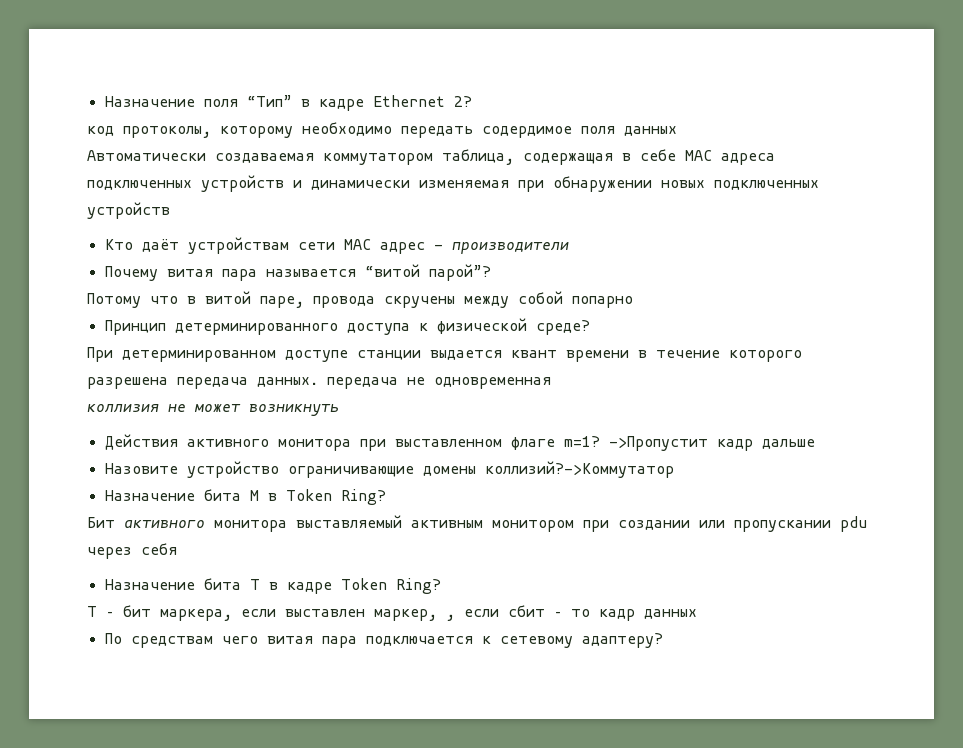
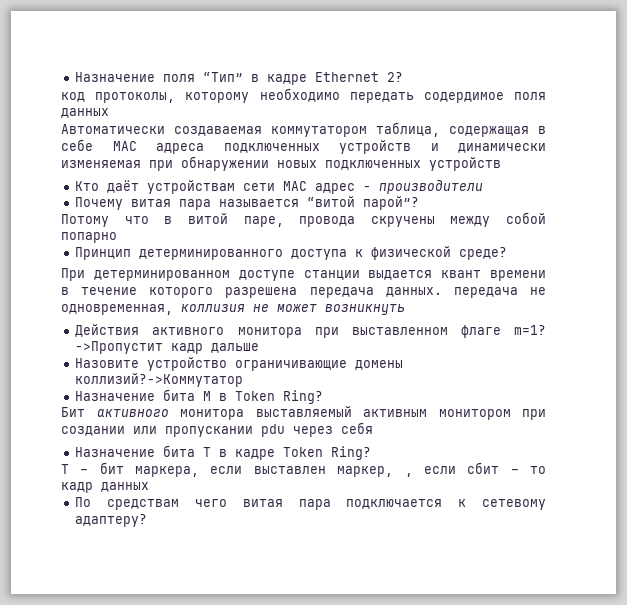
- При детерминированном доступе станции выдается квант времени в течение которого разрешена передача данных. передача не одновременная
- коллизия не может возникнуть
+ При детерминированном доступе станции выдается квант времени в течение которого разрешена передача данных. передача не одновременная, коллизия не может возникнуть

